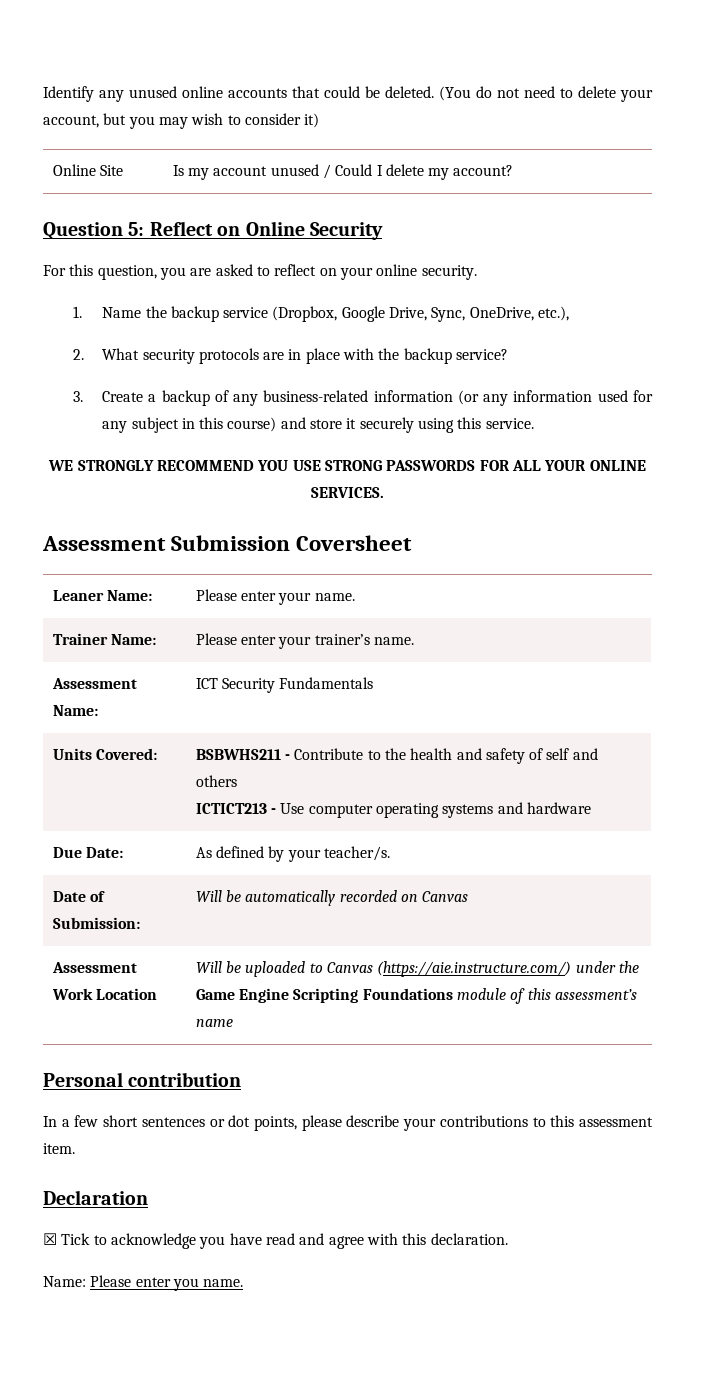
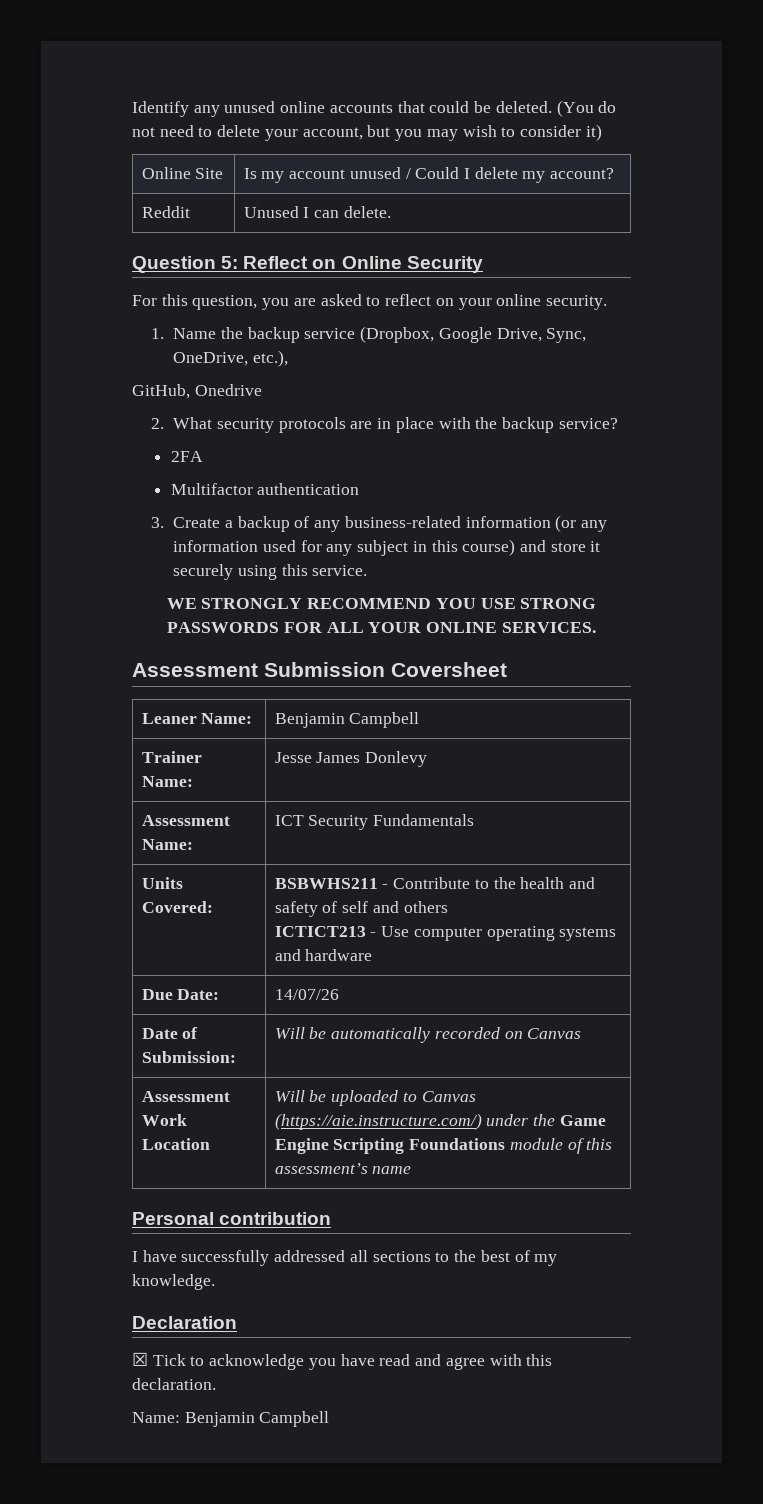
+ Reddit | Unused I can delete.
+ GitHub, Onedrive
+ 2FA
+ Multifactor authentication
- Leaner Name: | Please enter your name.
- Trainer Name: | Please enter your trainer’s name.
+ Leaner Name: | Benjamin Campbell
+ Trainer Name: | Jesse James Donlevy
- Due Date: | As defined by your teacher/s.
+ Due Date: | 14/07/26
- In a few short sentences or dot points, please describe your contributions to this assessment item.
+ I have successfully addressed all sections to the best of my knowledge.
- Name: Please enter you name.
+ Name: Benjamin Campbell

